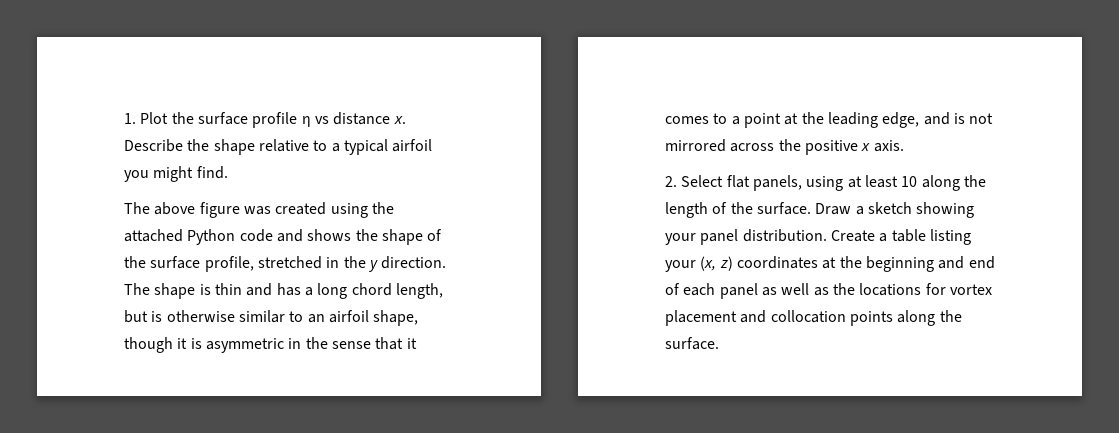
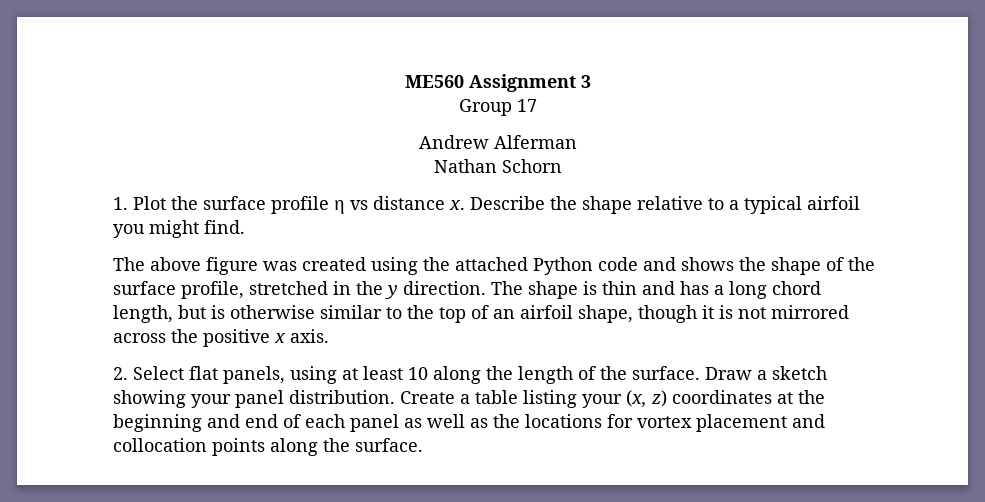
+ ME560 Assignment 3
+ Group 17
+ Andrew Alferman
+ Nathan Schorn
- The shape is thin and has a long chord length, but is otherwise similar to an airfoil shape, though it is asymmetric in the sense that it comes to a point at the leading edge, and is not mirrored across the positive x axis.
+ The shape is thin and has a long chord length, but is otherwise similar to the top of an airfoil shape, though it is not mirrored across the positive x axis.

